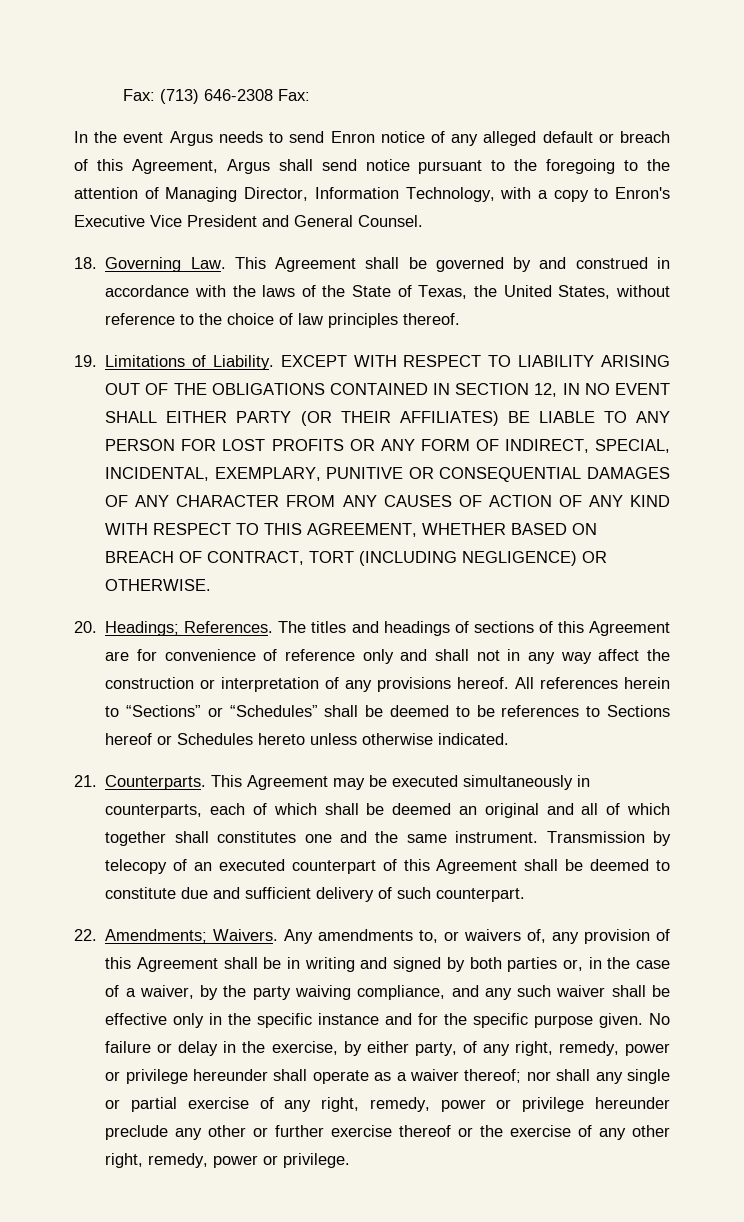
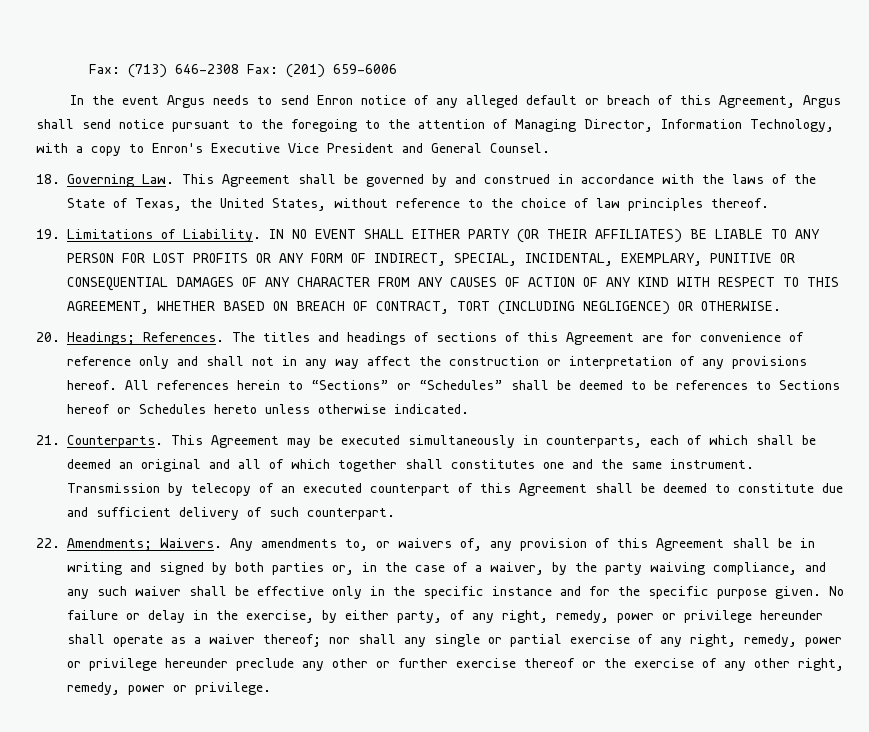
- Fax: (713) 646-2308 Fax:
+ Fax: (713) 646-2308 Fax: (201) 659-6006
- EXCEPT WITH RESPECT TO LIABILITY ARISING OUT OF THE OBLIGATIONS CONTAINED IN SECTION 12, IN NO EVENT SHALL EITHER PARTY (OR THEIR AFFILIATES) BE LIABLE TO ANY PERSON FOR LOST PROFITS OR ANY FORM OF INDIRECT, SPECIAL, INCIDENTAL, EXEMPLARY, PUNITIVE OR CONSEQUENTIAL DAMAGES OF ANY CHARACTER FROM ANY CAUSES OF ACTION OF ANY KIND WITH RESPECT TO THIS AGREEMENT, WHETHER BASED ON BREACH OF CONTRACT, TORT (INCLUDING NEGLIGENCE) OR OTHERWISE.
+ IN NO EVENT SHALL EITHER PARTY (OR THEIR AFFILIATES) BE LIABLE TO ANY PERSON FOR LOST PROFITS OR ANY FORM OF INDIRECT, SPECIAL, INCIDENTAL, EXEMPLARY, PUNITIVE OR CONSEQUENTIAL DAMAGES OF ANY CHARACTER FROM ANY CAUSES OF ACTION OF ANY KIND WITH RESPECT TO THIS AGREEMENT, WHETHER BASED ON BREACH OF CONTRACT, TORT (INCLUDING NEGLIGENCE) OR OTHERWISE.

